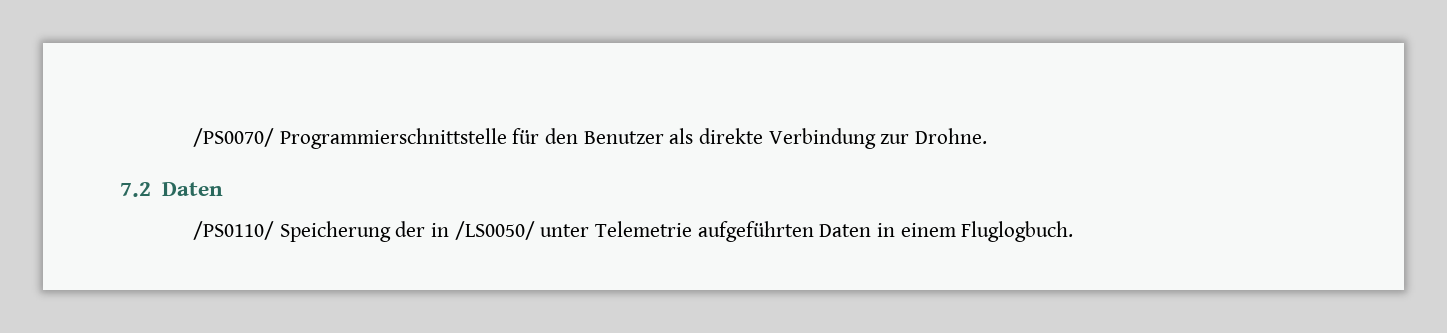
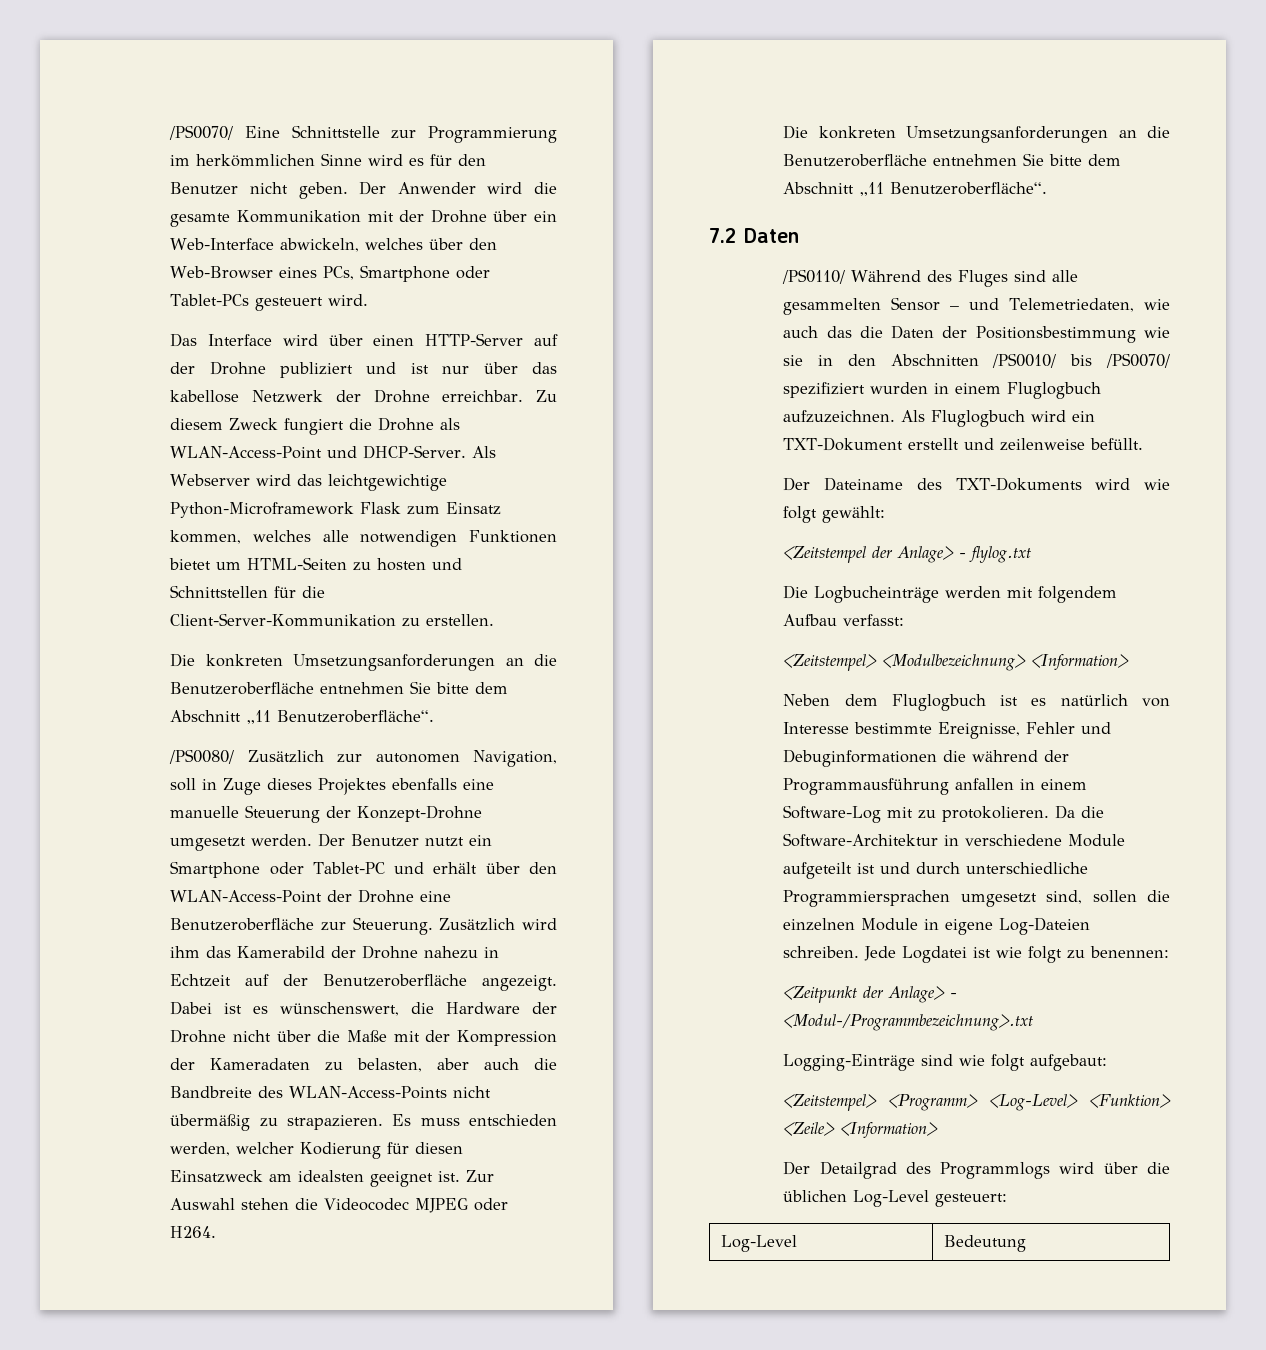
- /PS0070/ Programmierschnittstelle für den Benutzer als direkte Verbindung zur Drohne.
+ /PS0070/ Eine Schnittstelle zur Programmierung im herkömmlichen Sinne wird es für den Benutzer nicht geben. Der Anwender wird die gesamte Kommunikation mit der Drohne über ein Web-Interface abwickeln, welches über den Web-Browser eines PCs, Smartphone oder Tablet-PCs gesteuert wird.
+ Das Interface wird über einen HTTP-Server auf der Drohne publiziert und ist nur über das kabellose Netzwerk der Drohne erreichbar. Zu diesem Zweck fungiert die Drohne als WLAN-Access-Point und DHCP-Server. Als Webserver wird das leichtgewichtige Python-Microframework Flask zum Einsatz kommen, welches alle notwendigen Funktionen bietet um HTML-Seiten zu hosten und Schnittstellen für die Client-Server-Kommunikation zu erstellen.
+ Die konkreten Umsetzungsanforderungen an die Benutzeroberfläche entnehmen Sie bitte dem Abschnitt „11 Benutzeroberfläche“.
+ /PS0080/ Zusätzlich zur autonomen Navigation, soll in Zuge dieses Projektes ebenfalls eine manuelle Steuerung der Konzept-Drohne umgesetzt werden. Der Benutzer nutzt ein Smartphone oder Tablet-PC und erhält über den WLAN-Access-Point der Drohne eine Benutzeroberfläche zur Steuerung. Zusätzlich wird ihm das Kamerabild der Drohne nahezu in Echtzeit auf der Benutzeroberfläche angezeigt. Dabei ist es wünschenswert, die Hardware der Drohne nicht über die Maße mit der Kompression der Kameradaten zu belasten, aber auch die Bandbreite des WLAN-Access-Points nicht übermäßig zu strapazieren. Es muss entschieden werden, welcher Kodierung für diesen Einsatzweck am idealsten geeignet ist. Zur Auswahl stehen die Videocodec MJPEG oder H264.
+ Die konkreten Umsetzungsanforderungen an die Benutzeroberfläche entnehmen Sie bitte dem Abschnitt „11 Benutzeroberfläche“.
  7.2 Daten
- /PS0110/ Speicherung der in /LS0050/ unter Telemetrie aufgeführten Daten in einem Fluglogbuch.
+ /PS0110/ Während des Fluges sind alle gesammelten Sensor – und Telemetriedaten, wie auch das die Daten der Positionsbestimmung wie sie in den Abschnitten /PS0010/ bis /PS0070/ spezifiziert wurden in einem Fluglogbuch aufzuzeichnen. Als Fluglogbuch wird ein TXT-Dokument erstellt und zeilenweise befüllt.
+ Der Dateiname des TXT-Dokuments wird wie folgt gewählt:
+ <Zeitstempel der Anlage> - flylog.txt
+ Die Logbucheinträge werden mit folgendem Aufbau verfasst:
+ <Zeitstempel> <Modulbezeichnung> <Information>
+ Neben dem Fluglogbuch ist es natürlich von Interesse bestimmte Ereignisse, Fehler und Debuginformationen die während der Programmausführung anfallen in einem Software-Log mit zu protokolieren. Da die Software-Architektur in verschiedene Module aufgeteilt ist und durch unterschiedliche Programmiersprachen umgesetzt sind, sollen die einzelnen Module in eigene Log-Dateien schreiben. Jede Logdatei ist wie folgt zu benennen:
+ <Zeitpunkt der Anlage> - <Modul-/Programmbezeichnung>.txt
+ Logging-Einträge sind wie folgt aufgebaut:
+ <Zeitstempel> <Programm> <Log-Level> <Funktion> <Zeile> <Information>
+ Der Detailgrad des Programmlogs wird über die üblichen Log-Level gesteuert:
+ Log-Level | Bedeutung

